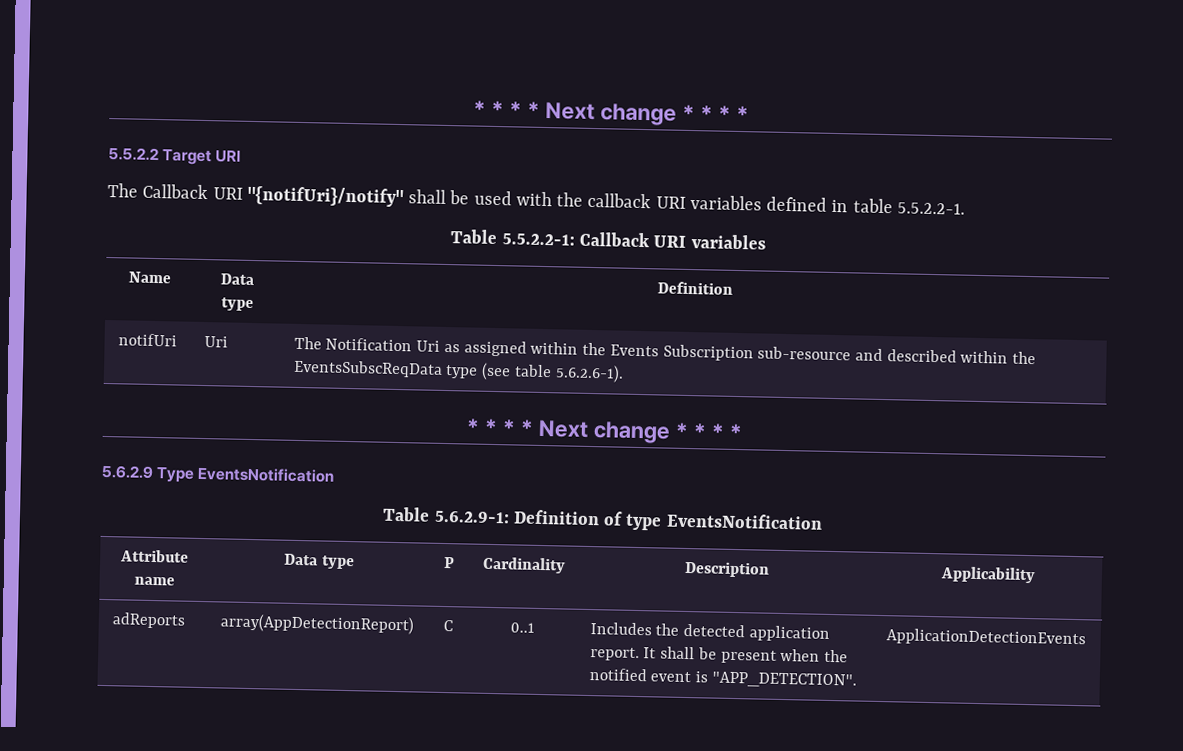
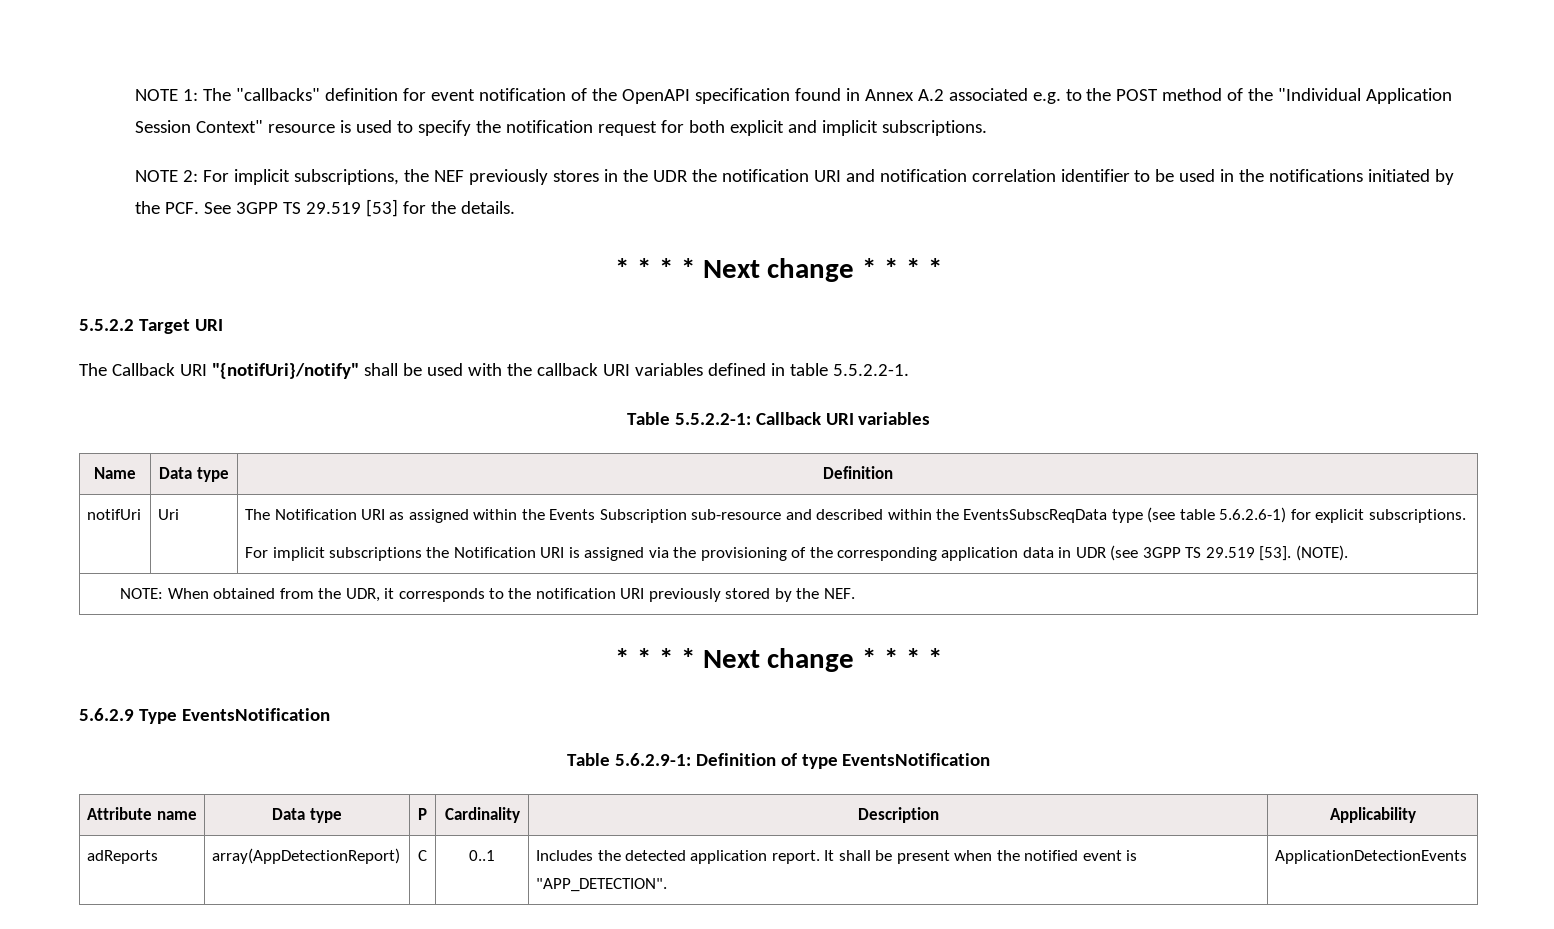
+ NOTE 1: The "callbacks" definition for event notification of the OpenAPI specification found in Annex A.2 associated e.g. to the POST method of the "Individual Application Session Context" resource is used to specify the notification request for both explicit and implicit subscriptions.
+ NOTE 2: For implicit subscriptions, the NEF previously stores in the UDR the notification URI and notification correlation identifier to be used in the notifications initiated by the PCF. See 3GPP TS 29.519 [53] for the details.
- The Notification Uri as assigned within the Events Subscription sub-resource and described within the EventsSubscReqData type (see table 5.6.2.6-1).
+ The Notification URI as assigned within the Events Subscription sub-resource and described within the EventsSubscReqData type (see table 5.6.2.6-1) for explicit subscriptions.
+ For implicit subscriptions the Notification URI is assigned via the provisioning of the corresponding application data in UDR (see 3GPP TS 29.519 [53]. (NOTE).
+ NOTE: When obtained from the UDR, it corresponds to the notification URI previously stored by the NEF.

